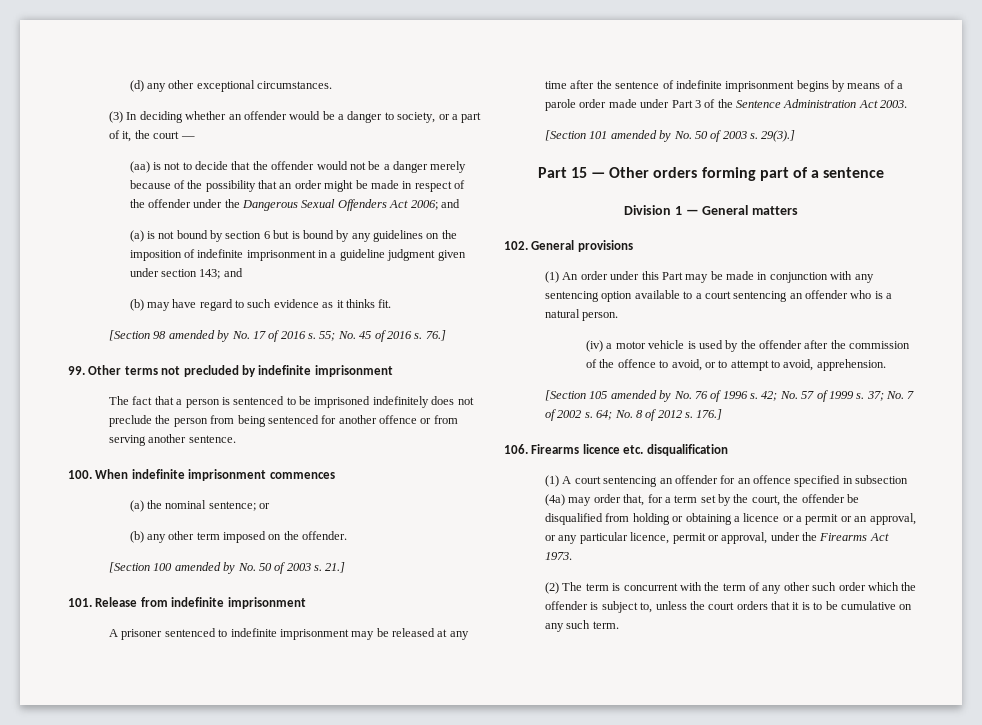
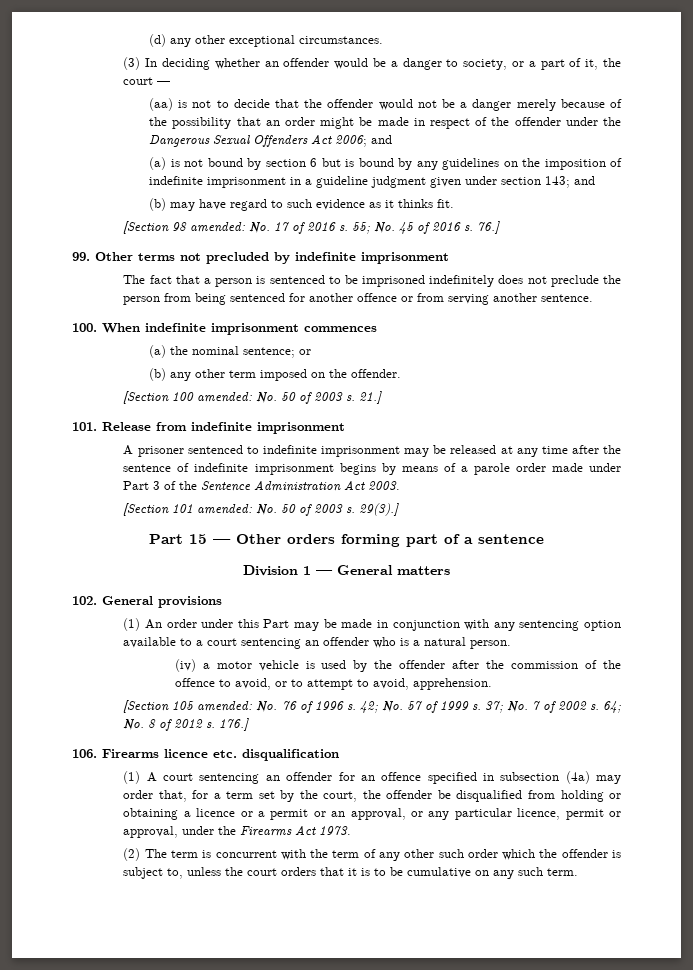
- [Section 98 amended by No. 17 of 2016 s.
+ [Section 98 amended: No. 17 of 2016 s.
- [Section 100 amended by No. 50 of 2003 s.
+ [Section 100 amended: No. 50 of 2003 s.
- [Section 101 amended by No. 50 of 2003 s.
+ [Section 101 amended: No. 50 of 2003 s.
- [Section 105 amended by No. 76 of 1996 s.
+ [Section 105 amended: No. 76 of 1996 s.

